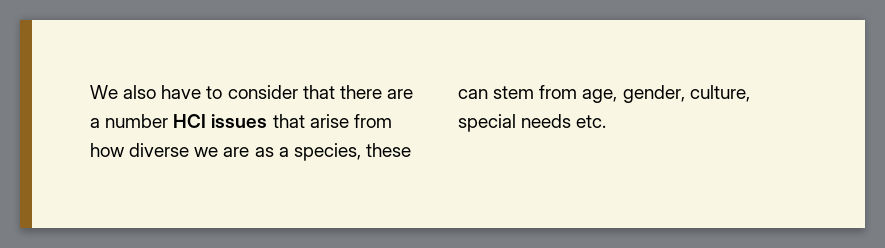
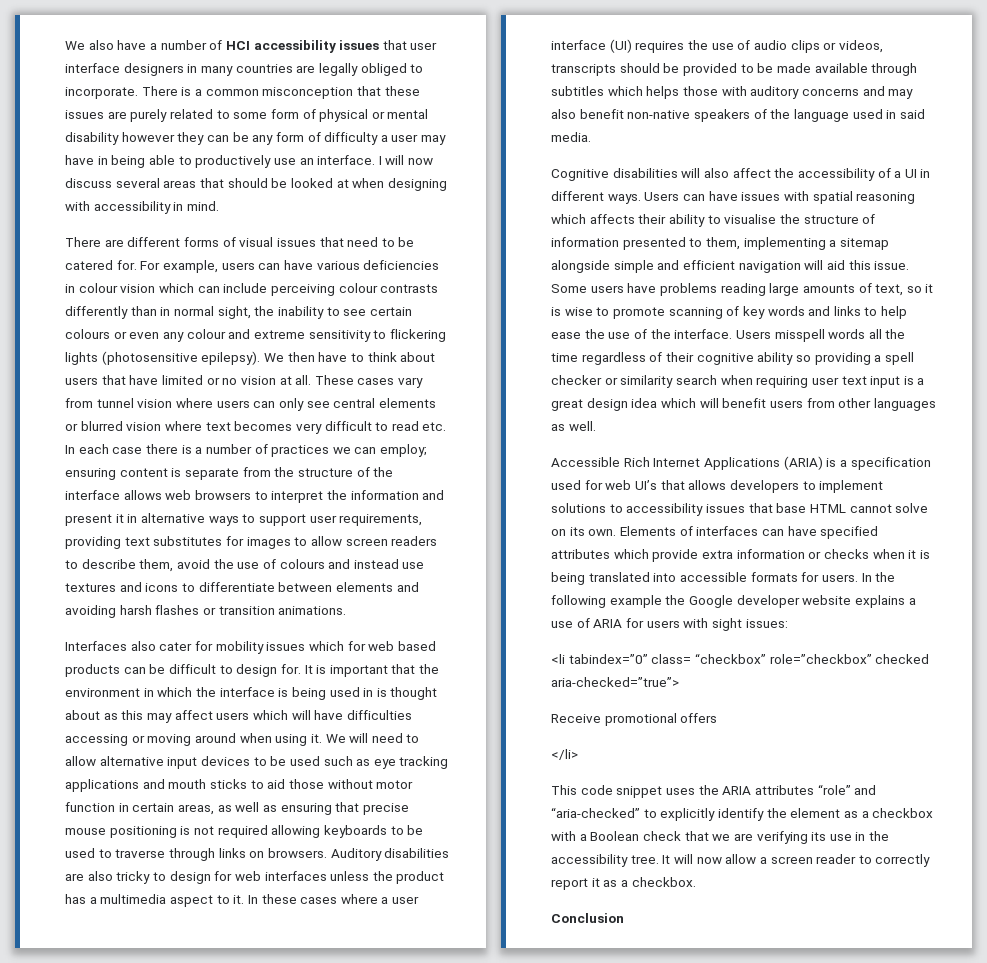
- We also have to consider that there are a number HCI issues that arise from how diverse we are as a species, these can stem from age, gender, culture, special needs etc.
+ We also have a number of HCI accessibility issues that user interface designers in many countries are legally obliged to incorporate. There is a common misconception that these issues are purely related to some form of physical or mental disability however they can be any form of difficulty a user may have in being able to productively use an interface. I will now discuss several areas that should be looked at when designing with accessibility in mind.
+ There are different forms of visual issues that need to be catered for. For example, users can have various deficiencies in colour vision which can include perceiving colour contrasts differently than in normal sight, the inability to see certain colours or even any colour and extreme sensitivity to flickering lights (photosensitive epilepsy). We then have to think about users that have limited or no vision at all. These cases vary from tunnel vision where users can only see central elements or blurred vision where text becomes very difficult to read etc. In each case there is a number of practices we can employ; ensuring content is separate from the structure of the interface allows web browsers to interpret the information and present it in alternative ways to support user requirements, providing text substitutes for images to allow screen readers to describe them, avoid the use of colours and instead use textures and icons to differentiate between elements and avoiding harsh flashes or transition animations.
+ Interfaces also cater for mobility issues which for web based products can be difficult to design for. It is important that the environment in which the interface is being used in is thought about as this may affect users which will have difficulties accessing or moving around when using it. We will need to allow alternative input devices to be used such as eye tracking applications and mouth sticks to aid those without motor function in certain areas, as well as ensuring that precise mouse positioning is not required allowing keyboards to be used to traverse through links on browsers. Auditory disabilities are also tricky to design for web interfaces unless the product has a multimedia aspect to it. In these cases where a user interface (UI) requires the use of audio clips or videos, transcripts should be provided to be made available through subtitles which helps those with auditory concerns and may also benefit non-native speakers of the language used in said media.
+ Cognitive disabilities will also affect the accessibility of a UI in different ways. Users can have issues with spatial reasoning which affects their ability to visualise the structure of information presented to them, implementing a sitemap alongside simple and efficient navigation will aid this issue. Some users have problems reading large amounts of text, so it is wise to promote scanning of key words and links to help ease the use of the interface. Users misspell words all the time regardless of their cognitive ability so providing a spell checker or similarity search when requiring user text input is a great design idea which will benefit users from other languages as well.
+ Accessible Rich Internet Applications (ARIA) is a specification used for web UI’s that allows developers to implement solutions to accessibility issues that base HTML cannot solve on its own. Elements of interfaces can have specified attributes which provide extra information or checks when it is being translated into accessible formats for users. In the following example the Google developer website explains a use of ARIA for users with sight issues:
+ <li tabindex=”0” class= “checkbox” role=”checkbox” checked aria-checked=”true”>
+ Receive promotional offers
+ </li>
+ This code snippet uses the ARIA attributes “role” and “aria-checked” to explicitly identify the element as a checkbox with a Boolean check that we are verifying its use in the accessibility tree. It will now allow a screen reader to correctly report it as a checkbox.
+ Conclusion

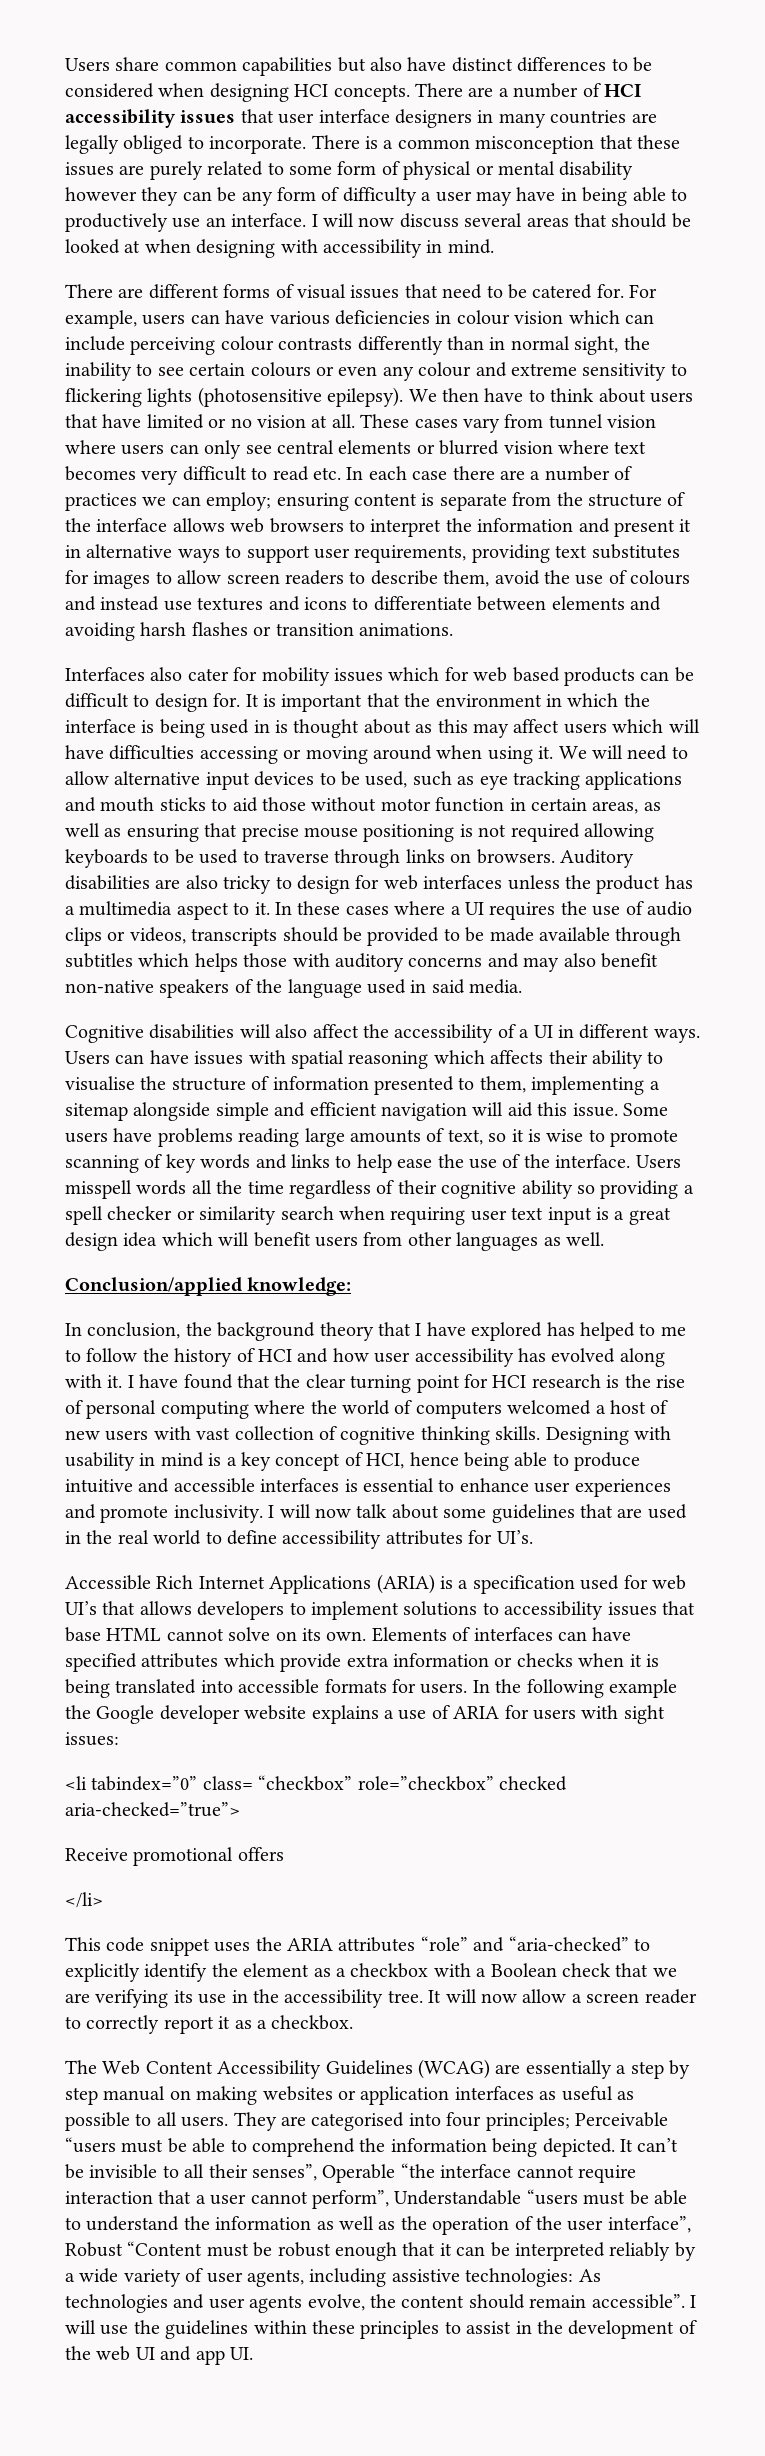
- We also have a number of HCI accessibility issues that user interface designers in many countries are legally obliged to incorporate.
+ Users share common capabilities but also have distinct differences to be considered when designing HCI concepts. There are a number of HCI accessibility issues that user interface designers in many countries are legally obliged to incorporate.
- These cases vary from tunnel vision where users can only see central elements or blurred vision where text becomes very difficult to read etc. In each case there is a number of practices we can employ;
+ These cases vary from tunnel vision where users can only see central elements or blurred vision where text becomes very difficult to read etc. In each case there are a number of practices we can employ;
- We will need to allow alternative input devices to be used such as eye tracking applications and mouth sticks to aid those without motor function in certain areas, as well as ensuring that precise mouse positioning is not required allowing keyboards to be used to traverse through links on browsers.
+ We will need to allow alternative input devices to be used, such as eye tracking applications and mouth sticks to aid those without motor function in certain areas, as well as ensuring that precise mouse positioning is not required allowing keyboards to be used to traverse through links on browsers.
- In these cases where a user interface (UI) requires the use of audio clips or videos, transcripts should be provided to be made available through subtitles which helps those with auditory concerns and may also benefit non-native speakers of the language used in said media.
+ In these cases where a UI requires the use of audio clips or videos, transcripts should be provided to be made available through subtitles which helps those with auditory concerns and may also benefit non-native speakers of the language used in said media.
+ Conclusion/applied knowledge:
+ In conclusion, the background theory that I have explored has helped to me to follow the history of HCI and how user accessibility has evolved along with it. I have found that the clear turning point for HCI research is the rise of personal computing where the world of computers welcomed a host of new users with vast collection of cognitive thinking skills. Designing with usability in mind is a key concept of HCI, hence being able to produce intuitive and accessible interfaces is essential to enhance user experiences and promote inclusivity. I will now talk about some guidelines that are used in the real world to define accessibility attributes for UI’s.
- Conclusion
+ The Web Content Accessibility Guidelines (WCAG) are essentially a step by step manual on making websites or application interfaces as useful as possible to all users. They are categorised into four principles; Perceivable “users must be able to comprehend the information being depicted. It can’t be invisible to all their senses”, Operable “the interface cannot require interaction that a user cannot perform”, Understandable “users must be able to understand the information as well as the operation of the user interface”, Robust “Content must be robust enough that it can be interpreted reliably by a wide variety of user agents, including assistive technologies: As technologies and user agents evolve, the content should remain accessible”. I will use the guidelines within these principles to assist in the development of the web UI and app UI.

